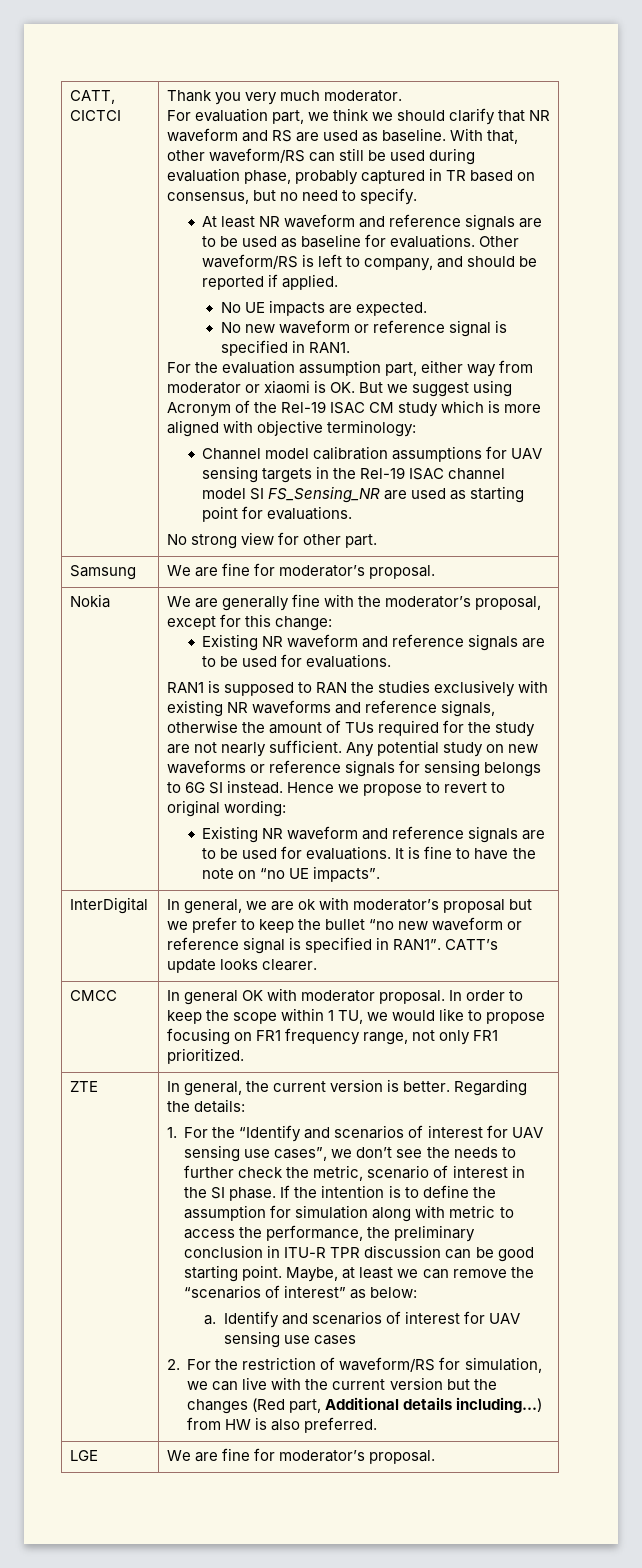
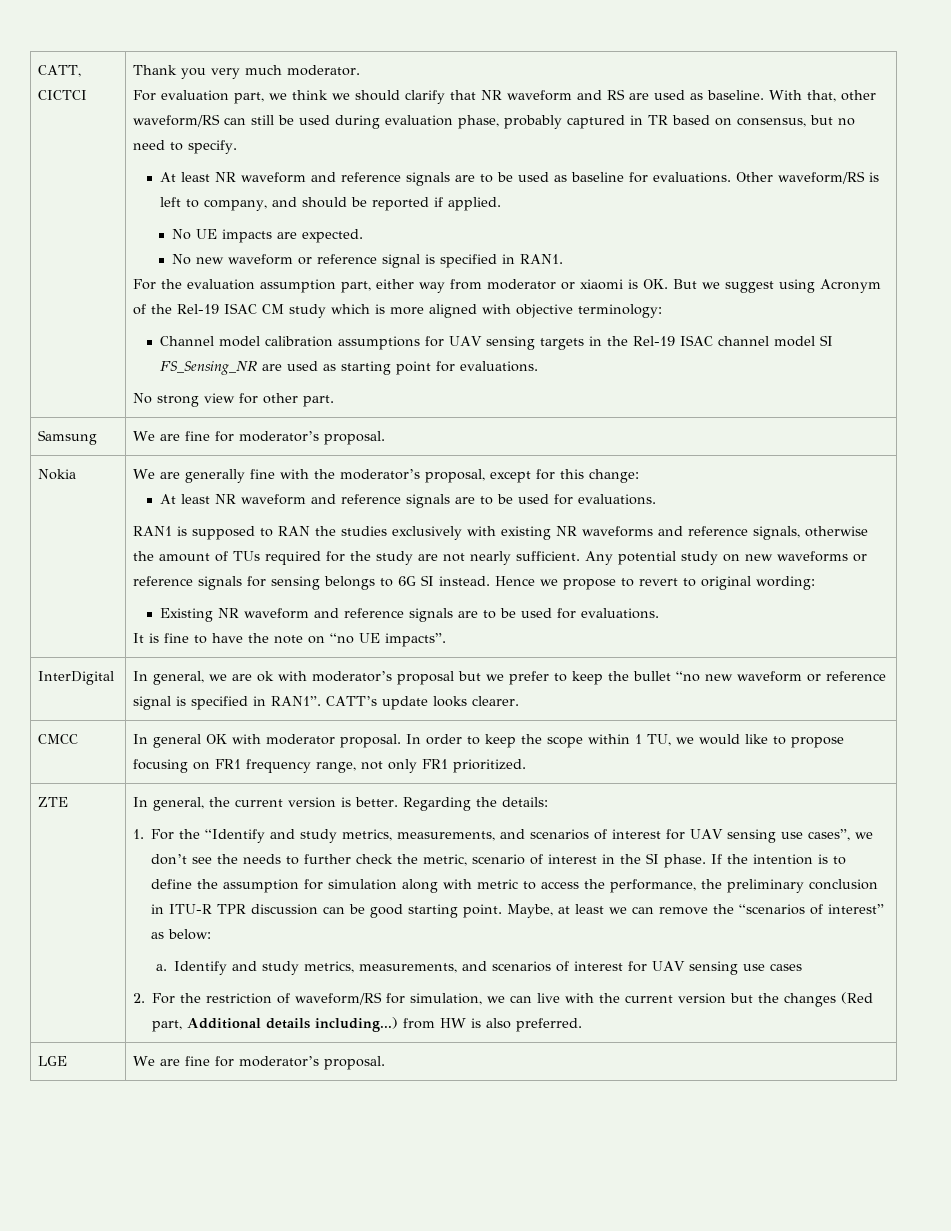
  We are generally fine with the moderator’s proposal, except for this change:
- Existing NR waveform and reference signals are to be used for evaluations.
+ At least NR waveform and reference signals are to be used for evaluations.
- Existing NR waveform and reference signals are to be used for evaluations. It is fine to have the note on “no UE impacts”.
+ Existing NR waveform and reference signals are to be used for evaluations.
+ It is fine to have the note on “no UE impacts”.
- 1. For the “Identify and scenarios of interest for UAV sensing use cases”, we don’t see the needs to further check the metric, scenario of interest in the SI phase.
+ 1. For the “Identify and study metrics, measurements, and scenarios of interest for UAV sensing use cases”, we don’t see the needs to further check the metric, scenario of interest in the SI phase.
- Identify and scenarios of interest for UAV sensing use cases
+ Identify and study metrics, measurements, and scenarios of interest for UAV sensing use cases

